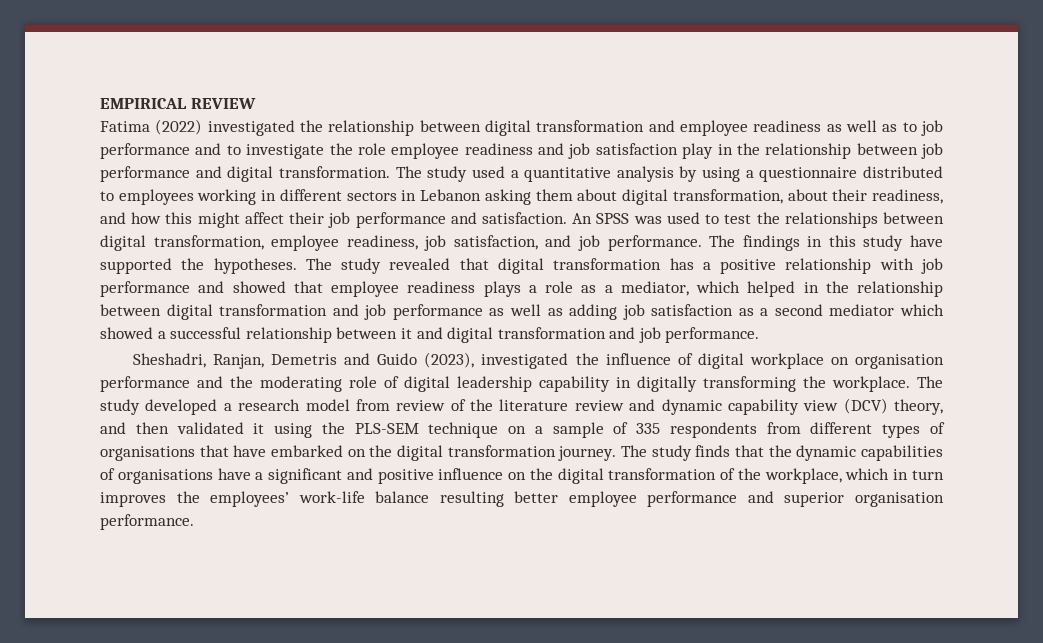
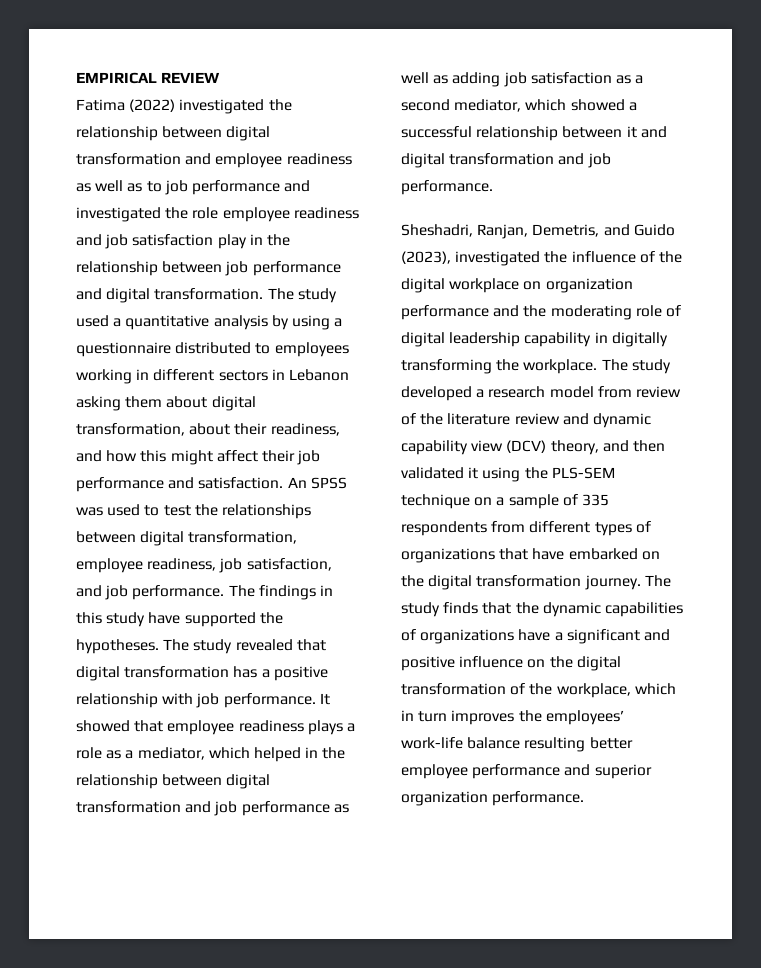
- Fatima (2022) investigated the relationship between digital transformation and employee readiness as well as to job performance and to investigate the role employee readiness and job satisfaction play in the relationship between job performance and digital transformation.
+ Fatima (2022) investigated the relationship between digital transformation and employee readiness as well as to job performance and investigated the role employee readiness and job satisfaction play in the relationship between job performance and digital transformation.
- The study revealed that digital transformation has a positive relationship with job performance and showed that employee readiness plays a role as a mediator, which helped in the relationship between digital transformation and job performance as well as adding job satisfaction as a second mediator which showed a successful relationship between it and digital transformation and job performance.
+ The study revealed that digital transformation has a positive relationship with job performance. It showed that employee readiness plays a role as a mediator, which helped in the relationship between digital transformation and job performance as well as adding job satisfaction as a second mediator, which showed a successful relationship between it and digital transformation and job performance.
- Sheshadri, Ranjan, Demetris and Guido (2023), investigated the influence of digital workplace on organisation performance and the moderating role of digital leadership capability in digitally transforming the workplace.
+ Sheshadri, Ranjan, Demetris, and Guido (2023), investigated the influence of the digital workplace on organization performance and the moderating role of digital leadership capability in digitally transforming the workplace.
- The study developed a research model from review of the literature review and dynamic capability view (DCV) theory, and then validated it using the PLS-SEM technique on a sample of 335 respondents from different types of organisations that have embarked on the digital transformation journey.
+ The study developed a research model from review of the literature review and dynamic capability view (DCV) theory, and then validated it using the PLS-SEM technique on a sample of 335 respondents from different types of organizations that have embarked on the digital transformation journey.
- The study finds that the dynamic capabilities of organisations have a significant and positive influence on the digital transformation of the workplace, which in turn improves the employees’ work-life balance resulting better employee performance and superior organisation performance.
+ The study finds that the dynamic capabilities of organizations have a significant and positive influence on the digital transformation of the workplace, which in turn improves the employees’ work-life balance resulting better employee performance and superior organization performance.

